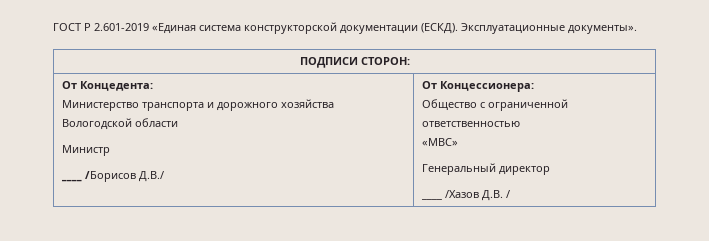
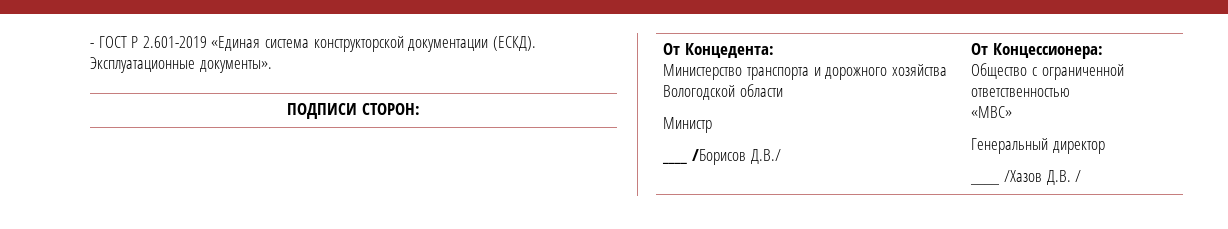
- ГОСТ Р 2.601-2019 «Единая система конструкторской документации (ЕСКД).
+ - ГОСТ Р 2.601-2019 «Единая система конструкторской документации (ЕСКД).

